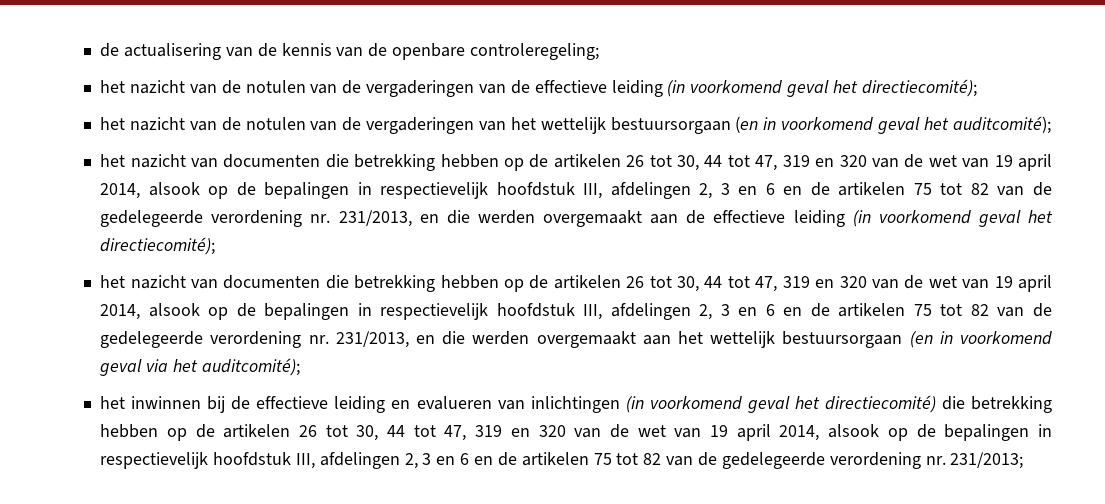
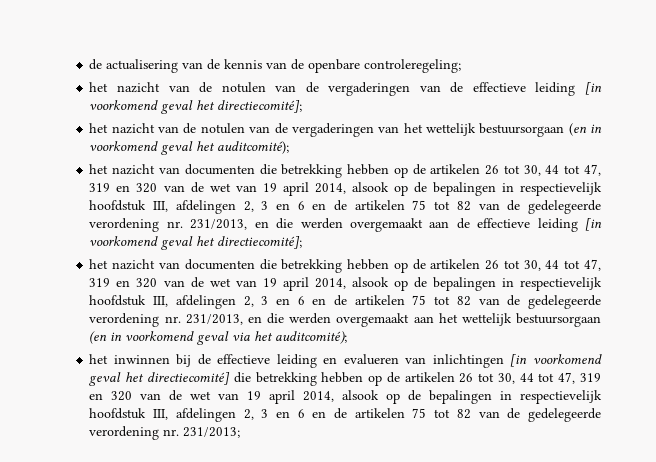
- het nazicht van de notulen van de vergaderingen van de effectieve leiding (in voorkomend geval het directiecomité);
+ het nazicht van de notulen van de vergaderingen van de effectieve leiding [in voorkomend geval het directiecomité];
- het nazicht van documenten die betrekking hebben op de artikelen 26 tot 30, 44 tot 47, 319 en 320 van de wet van 19 april 2014, alsook op de bepalingen in respectievelijk hoofdstuk III, afdelingen 2, 3 en 6 en de artikelen 75 tot 82 van de gedelegeerde verordening nr. 231/2013, en die werden overgemaakt aan de effectieve leiding (in voorkomend geval het directiecomité);
+ het nazicht van documenten die betrekking hebben op de artikelen 26 tot 30, 44 tot 47, 319 en 320 van de wet van 19 april 2014, alsook op de bepalingen in respectievelijk hoofdstuk III, afdelingen 2, 3 en 6 en de artikelen 75 tot 82 van de gedelegeerde verordening nr. 231/2013, en die werden overgemaakt aan de effectieve leiding [in voorkomend geval het directiecomité];
- het inwinnen bij de effectieve leiding en evalueren van inlichtingen (in voorkomend geval het directiecomité) die betrekking hebben op de artikelen 26 tot 30, 44 tot 47, 319 en 320 van de wet van 19 april 2014, alsook op de bepalingen in respectievelijk hoofdstuk III, afdelingen 2, 3 en 6 en de artikelen 75 tot 82 van de gedelegeerde verordening nr. 231/2013;
+ het inwinnen bij de effectieve leiding en evalueren van inlichtingen [in voorkomend geval het directiecomité] die betrekking hebben op de artikelen 26 tot 30, 44 tot 47, 319 en 320 van de wet van 19 april 2014, alsook op de bepalingen in respectievelijk hoofdstuk III, afdelingen 2, 3 en 6 en de artikelen 75 tot 82 van de gedelegeerde verordening nr. 231/2013;

